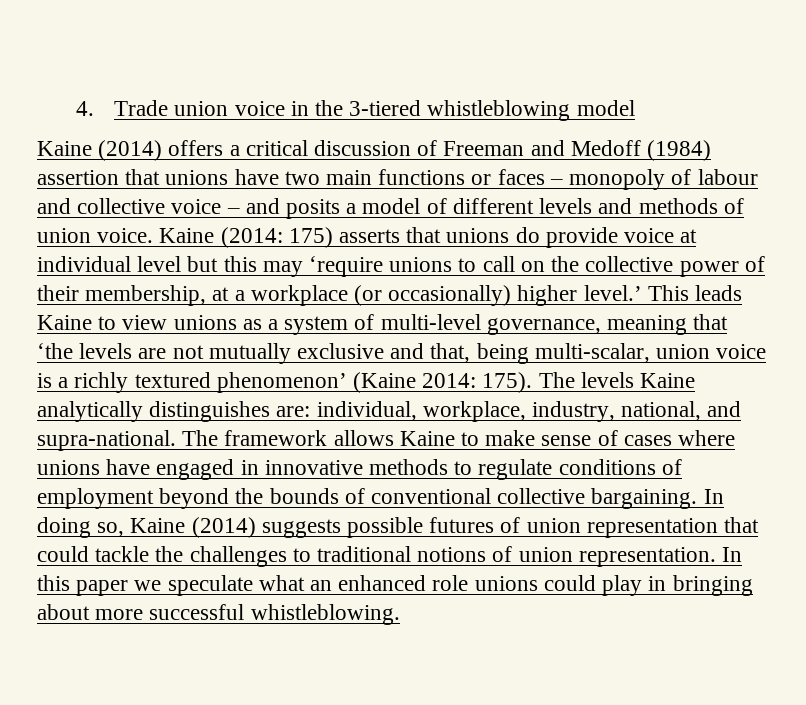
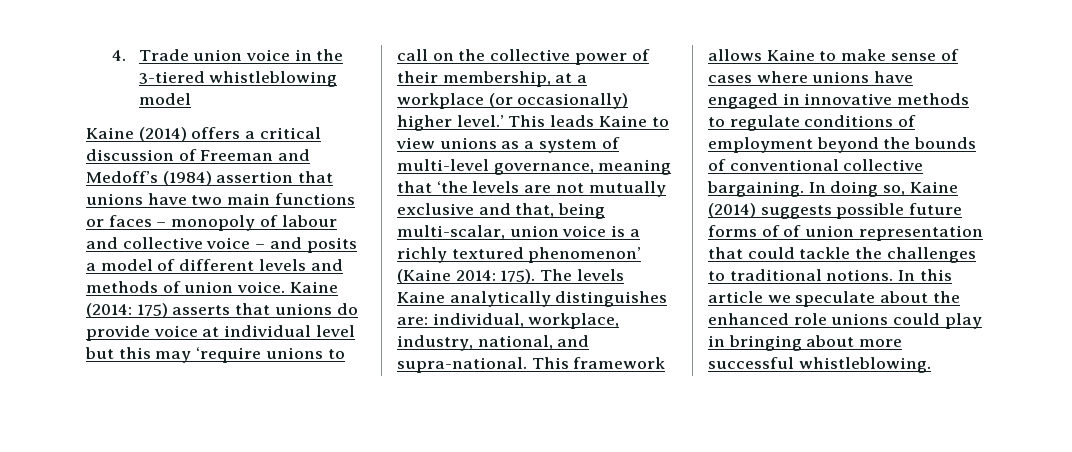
- Kaine (2014) offers a critical discussion of Freeman and Medoff (1984) assertion that unions have two main functions or faces – monopoly of labour and collective voice – and posits a model of different levels and methods of union voice.
+ Kaine (2014) offers a critical discussion of Freeman and Medoff’s (1984) assertion that unions have two main functions or faces – monopoly of labour and collective voice – and posits a model of different levels and methods of union voice.
- The framework allows Kaine to make sense of cases where unions have engaged in innovative methods to regulate conditions of employment beyond the bounds of conventional collective bargaining.
+ This framework allows Kaine to make sense of cases where unions have engaged in innovative methods to regulate conditions of employment beyond the bounds of conventional collective bargaining.
- In doing so, Kaine (2014) suggests possible futures of union representation that could tackle the challenges to traditional notions of union representation.
+ In doing so, Kaine (2014) suggests possible future forms of of union representation that could tackle the challenges to traditional notions.
- In this paper we speculate what an enhanced role unions could play in bringing about more successful whistleblowing.
+ In this article we speculate about the enhanced role unions could play in bringing about more successful whistleblowing.

